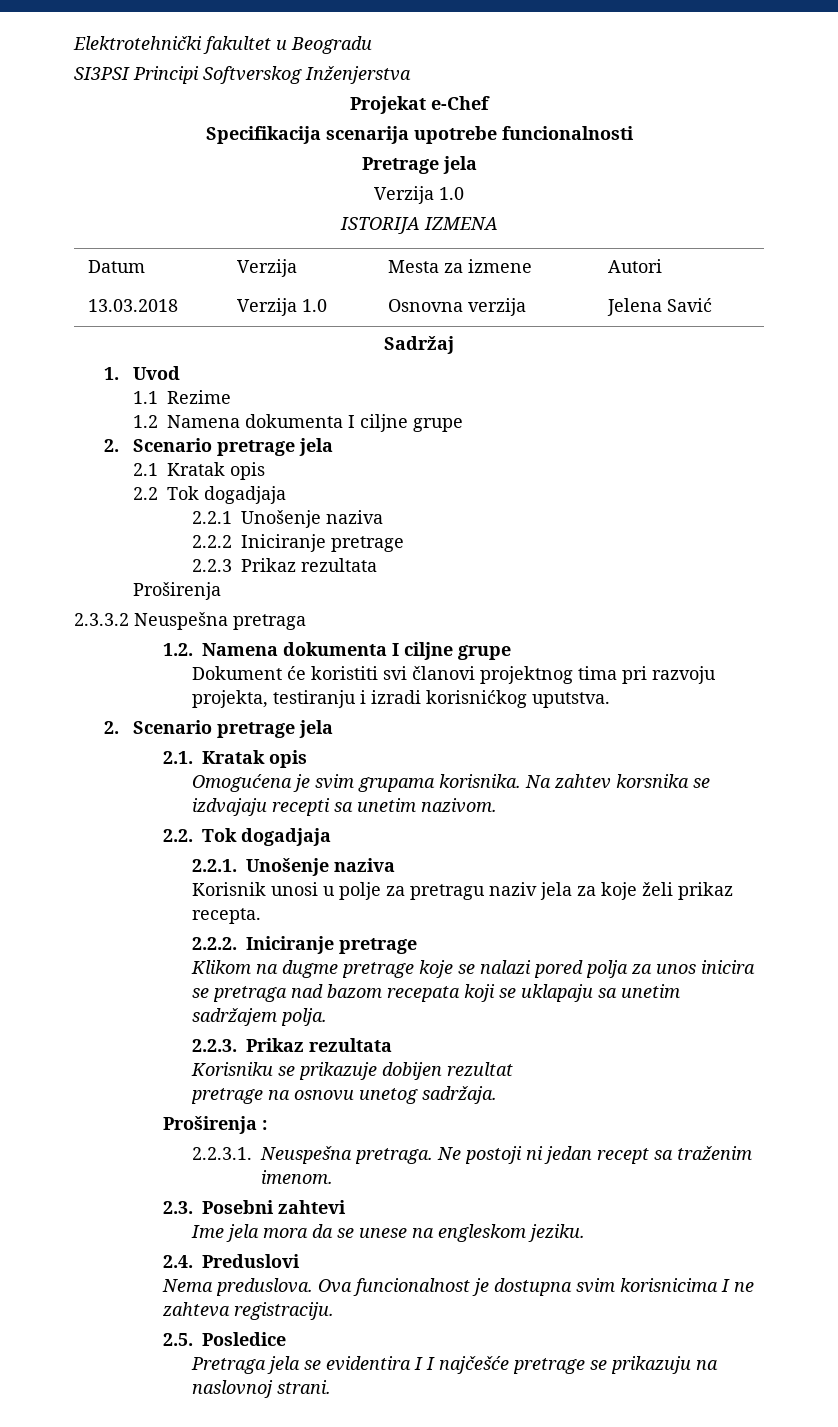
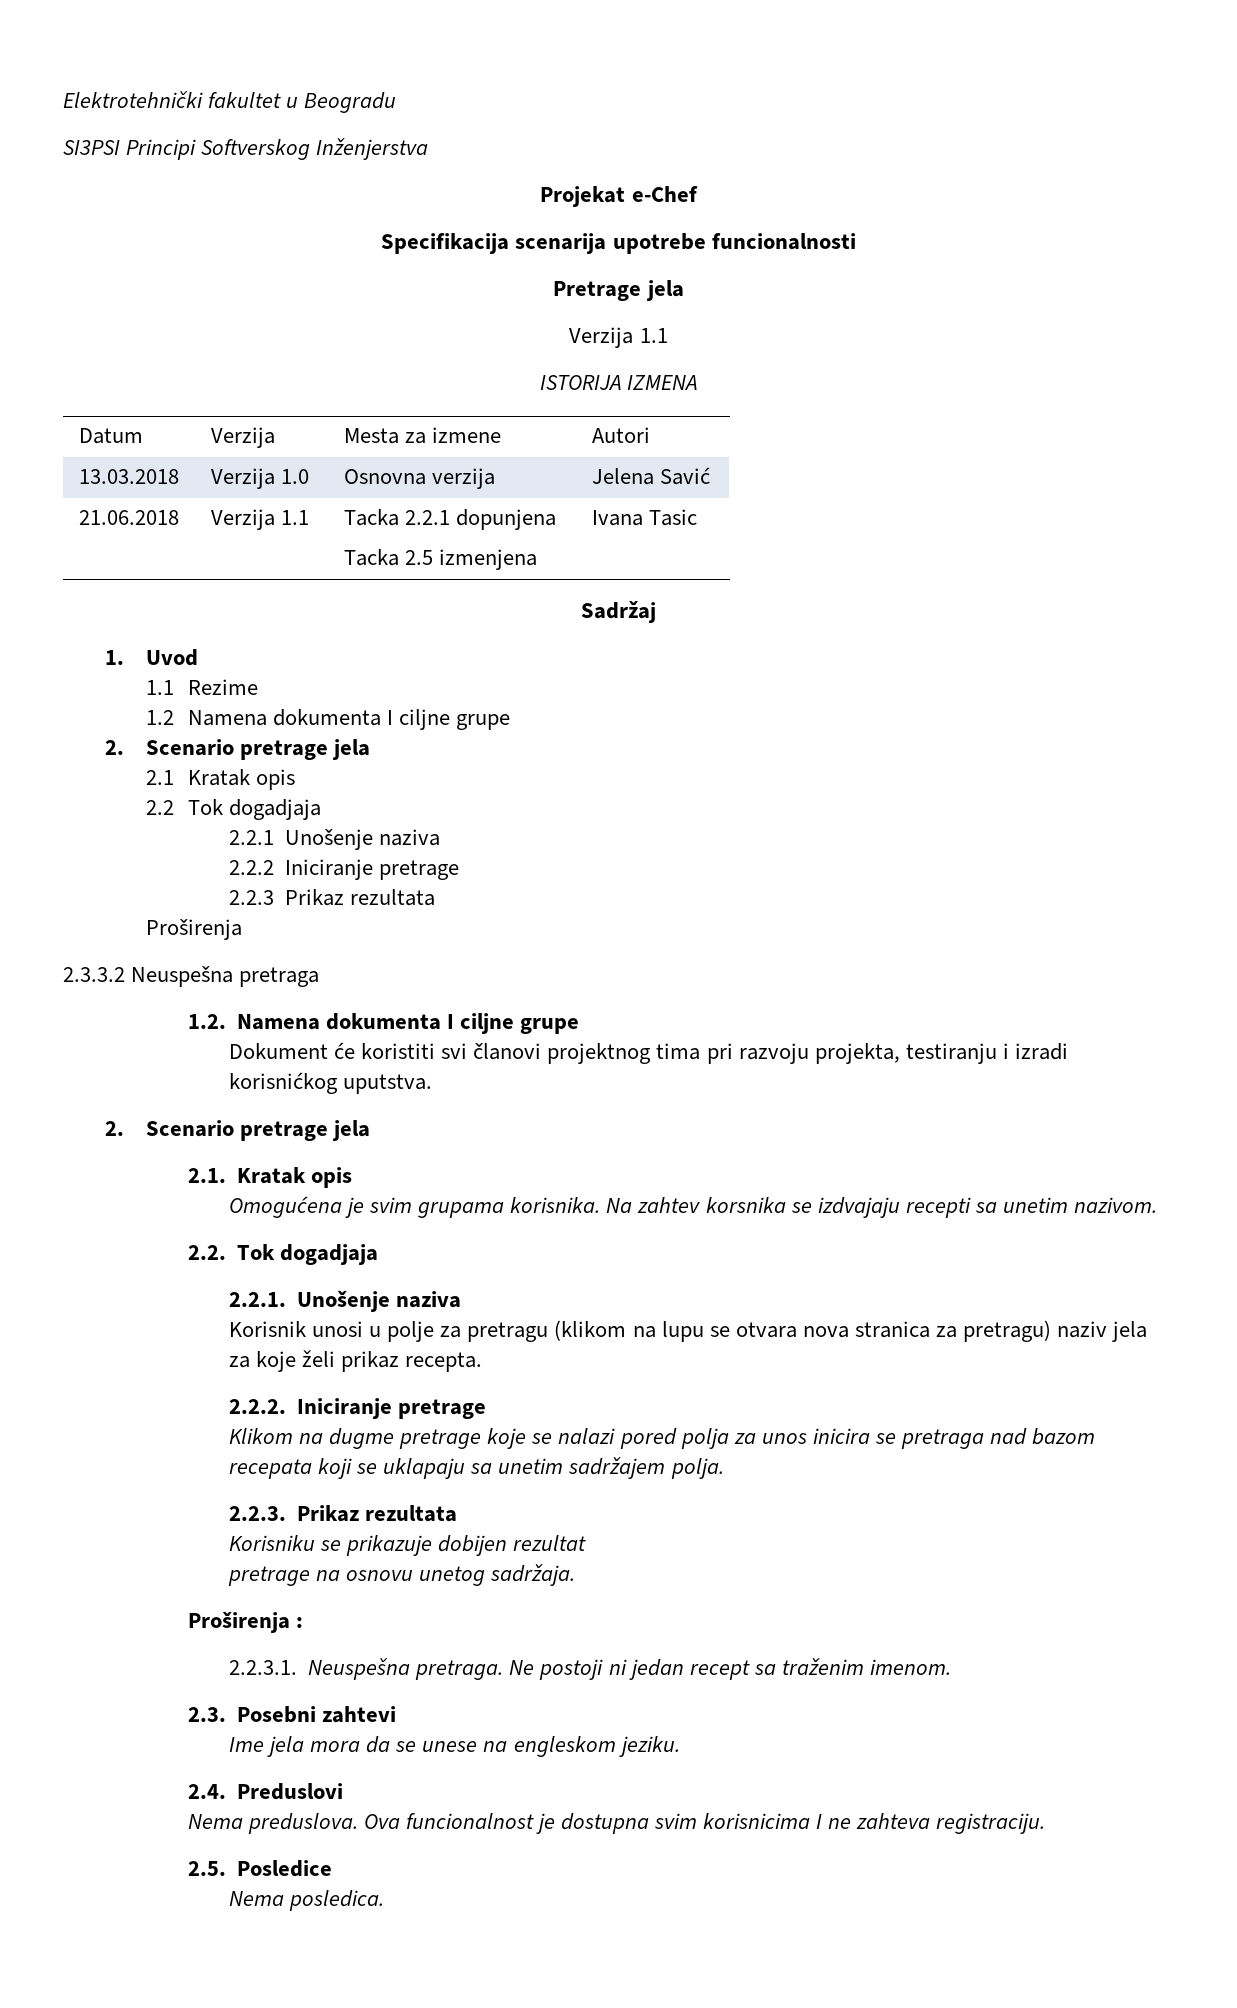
  Pretrage jela
- Verzija 1.0
+ Verzija 1.1
+ 21.06.2018 | Verzija 1.1 | Tacka 2.2.1 dopunjena
+ Tacka 2.5 izmenjena | Ivana Tasic
- Korisnik unosi u polje za pretragu naziv jela za koje želi prikaz recepta.
+ Korisnik unosi u polje za pretragu (klikom na lupu se otvara nova stranica za pretragu) naziv jela za koje želi prikaz recepta.
- Pretraga jela se evidentira I I najčešće pretrage se prikazuju na naslovnoj strani.
+ Nema posledica.

